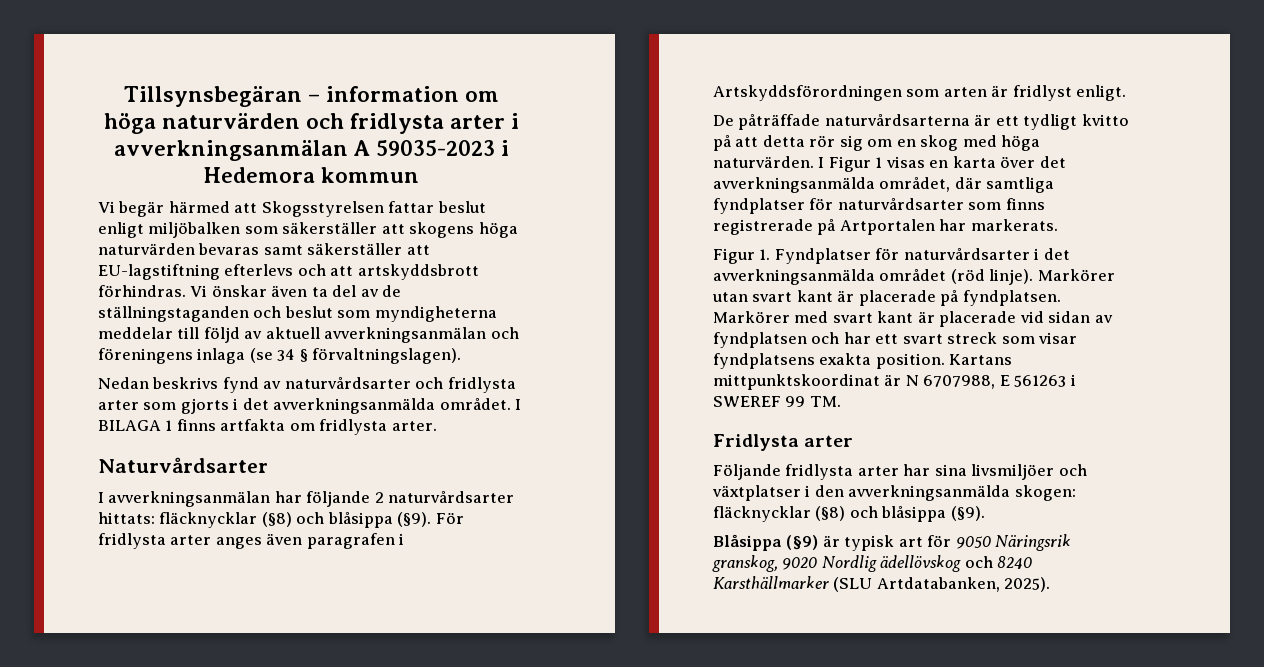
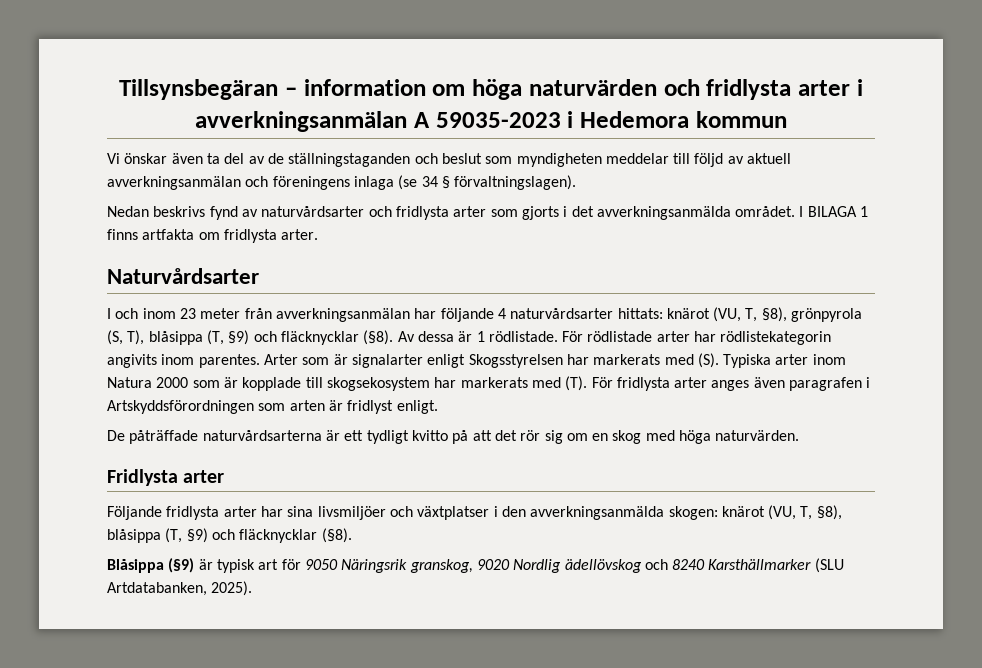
- Vi begär härmed att Skogsstyrelsen fattar beslut enligt miljöbalken som säkerställer att skogens höga naturvärden bevaras samt säkerställer att EU-lagstiftning efterlevs och att artskyddsbrott förhindras. Vi önskar även ta del av de ställningstaganden och beslut som myndigheterna meddelar till följd av aktuell avverkningsanmälan och föreningens inlaga (se 34 § förvaltningslagen).
+ Vi önskar även ta del av de ställningstaganden och beslut som myndigheten meddelar till följd av aktuell avverkningsanmälan och föreningens inlaga (se 34 § förvaltningslagen).
- I avverkningsanmälan har följande 2 naturvårdsarter hittats: fläcknycklar (§8) och blåsippa (§9). För fridlysta arter anges även paragrafen i Artskyddsförordningen som arten är fridlyst enligt.
+ I och inom 23 meter från avverkningsanmälan har följande 4 naturvårdsarter hittats: knärot (VU, T, §8), grönpyrola (S, T), blåsippa (T, §9) och fläcknycklar (§8). Av dessa är 1 rödlistade. För rödlistade arter har rödlistekategorin angivits inom parentes. Arter som är signalarter enligt Skogsstyrelsen har markerats med (S). Typiska arter inom Natura 2000 som är kopplade till skogsekosystem har markerats med (T). För fridlysta arter anges även paragrafen i Artskyddsförordningen som arten är fridlyst enligt.
- De påträffade naturvårdsarterna är ett tydligt kvitto på att detta rör sig om en skog med höga naturvärden. I Figur 1 visas en karta över det avverkningsanmälda området, där samtliga fyndplatser för naturvårdsarter som finns registrerade på Artportalen har markerats.
- Figur 1. Fyndplatser för naturvårdsarter i det avverkningsanmälda området (röd linje). Markörer utan svart kant är placerade på fyndplatsen. Markörer med svart kant är placerade vid sidan av fyndplatsen och har ett svart streck som visar fyndplatsens exakta position. Kartans mittpunktskoordinat är N 6707988, E 561263 i SWEREF 99 TM.
+ De påträffade naturvårdsarterna är ett tydligt kvitto på att det rör sig om en skog med höga naturvärden.
- Följande fridlysta arter har sina livsmiljöer och växtplatser i den avverkningsanmälda skogen: fläcknycklar (§8) och blåsippa (§9).
+ Följande fridlysta arter har sina livsmiljöer och växtplatser i den avverkningsanmälda skogen: knärot (VU, T, §8), blåsippa (T, §9) och fläcknycklar (§8).

